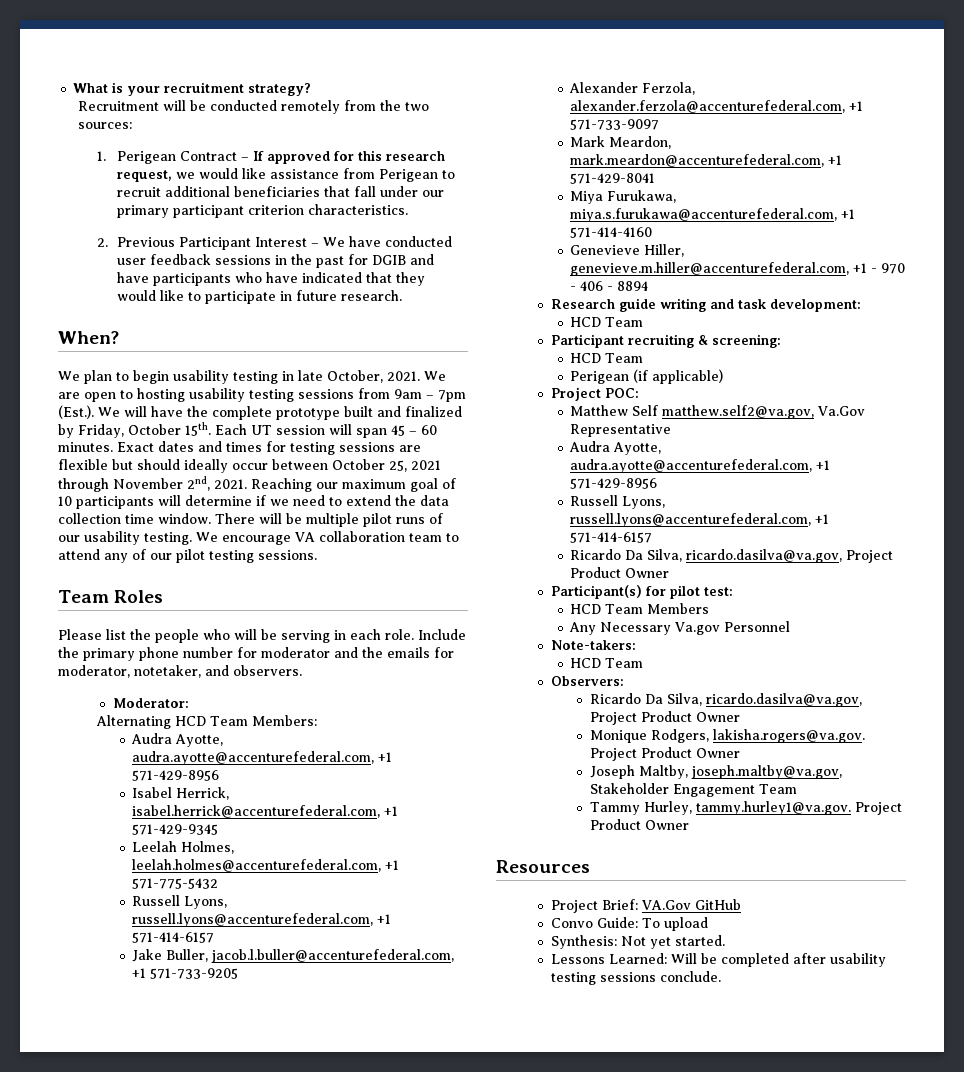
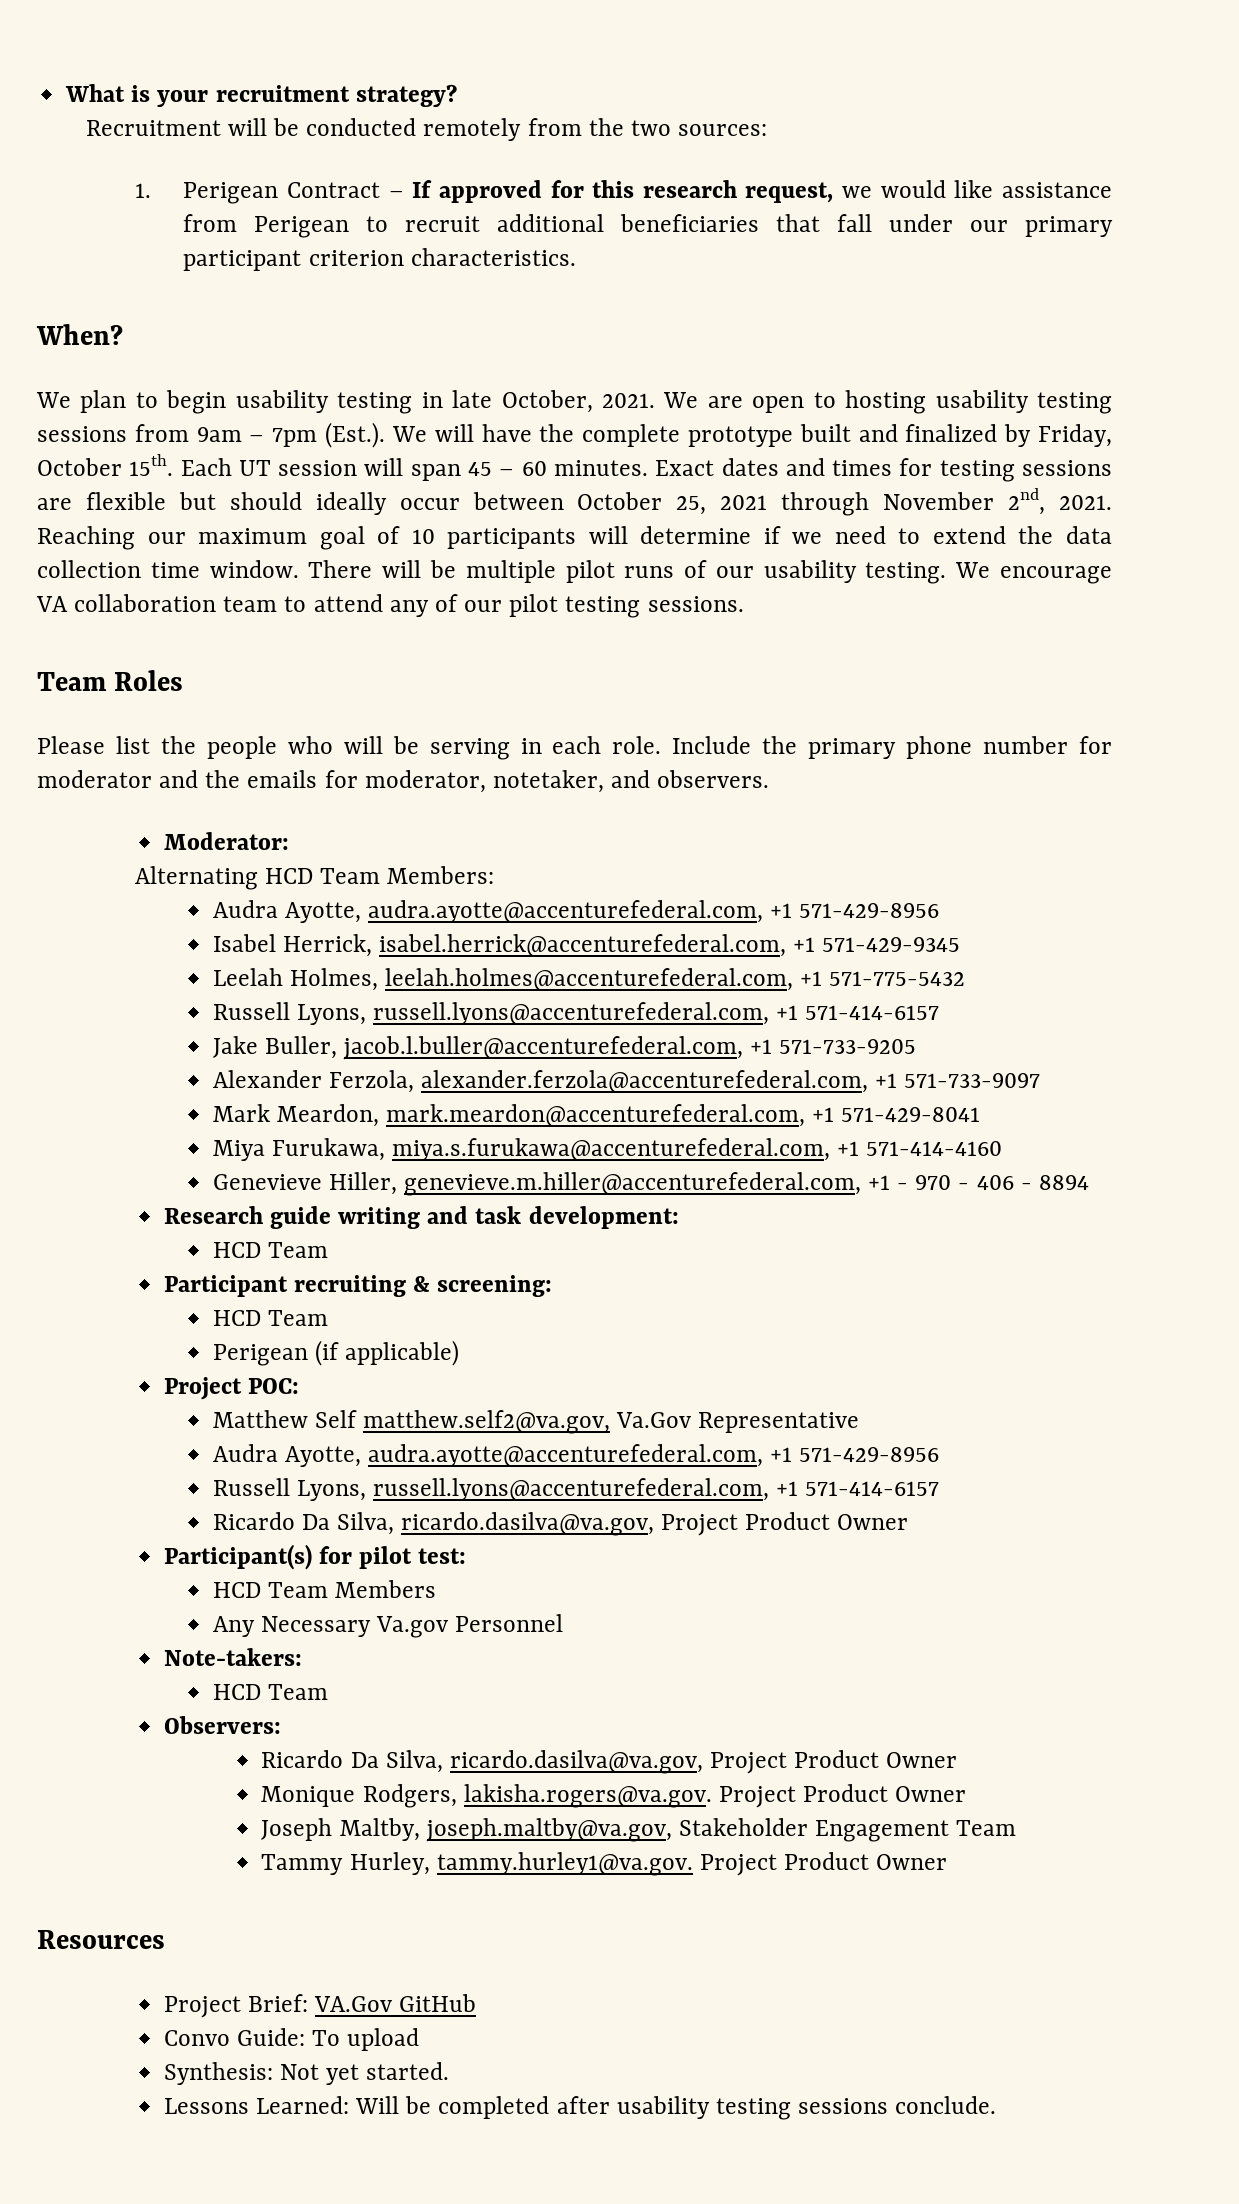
- 2. Previous Participant Interest – We have conducted user feedback sessions in the past for DGIB and have participants who have indicated that they would like to participate in future research.

